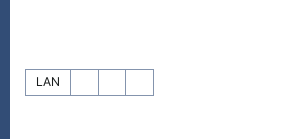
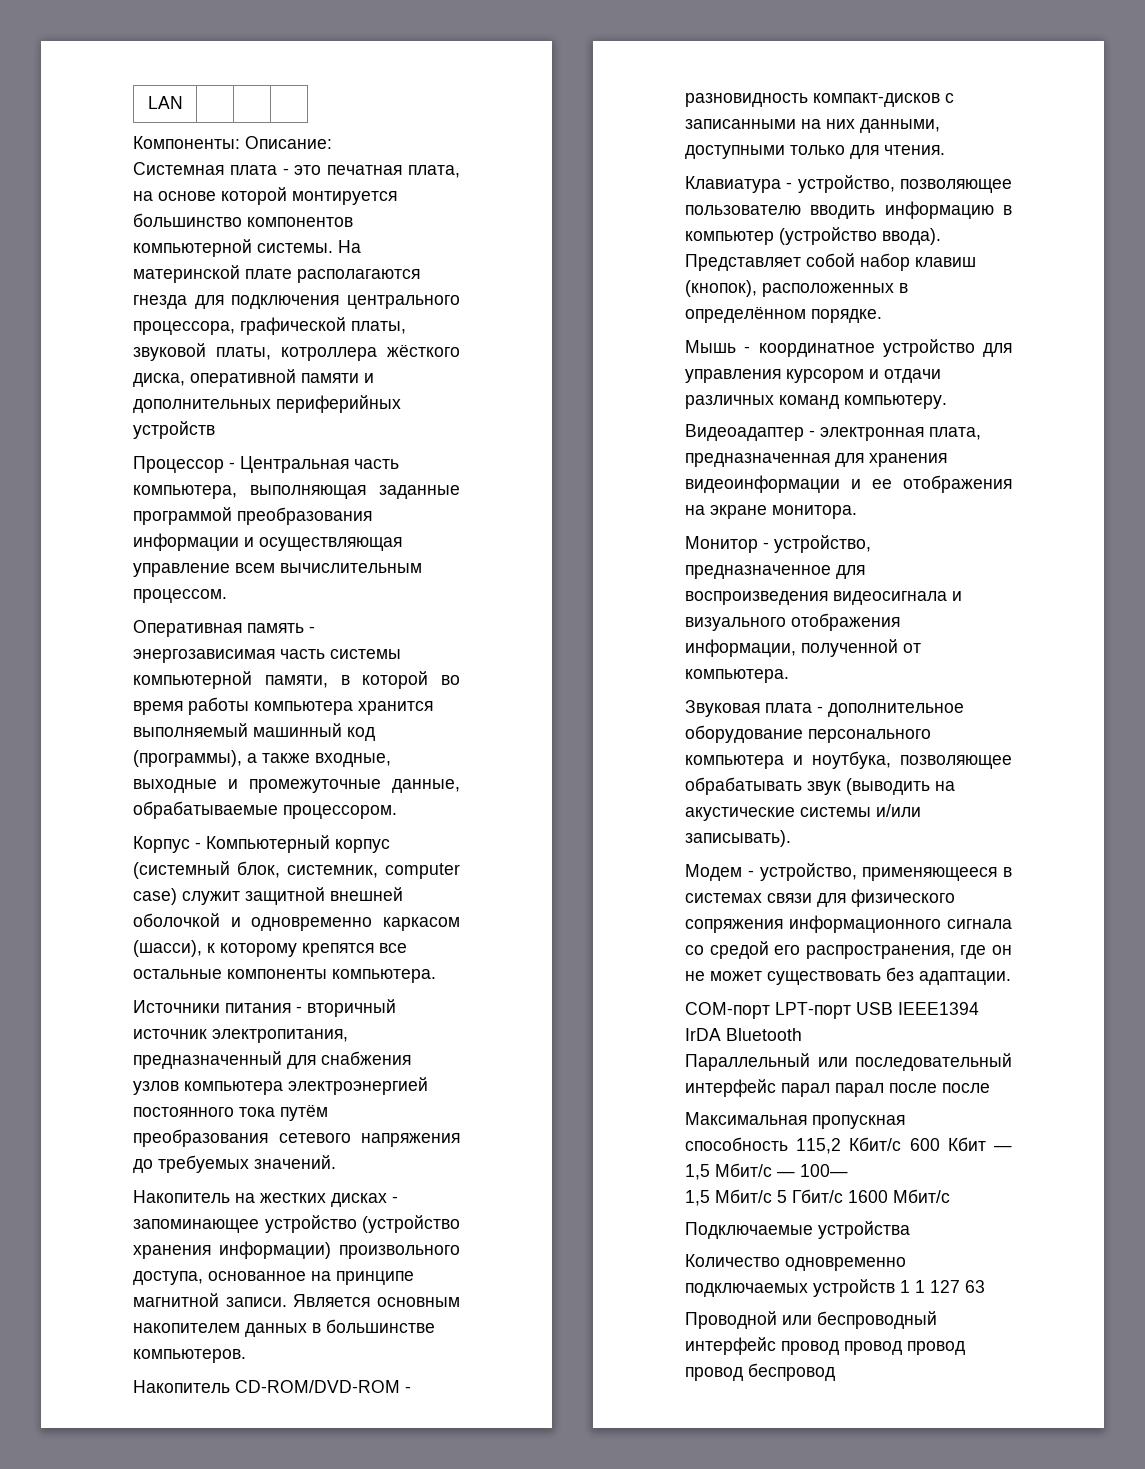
+ Компоненты: Описание:
+ Системная плата - это печатная плата, на основе которой монтируется большинство компонентов компьютерной системы. На материнской плате располагаются гнезда для подключения центрального процессора, графической платы, звуковой платы, котроллера жёсткого диска, оперативной памяти и дополнительных периферийных устройств
+ Процессор - Центральная часть компьютера, выполняющая заданные программой преобразования информации и осуществляющая управление всем вычислительным процессом.
+ Оперативная память - энергозависимая часть системы компьютерной памяти, в которой во время работы компьютера хранится выполняемый машинный код (программы), а также входные, выходные и промежуточные данные, обрабатываемые процессором.
+ Корпус - Компьютерный корпус (системный блок, системник, computer case) служит защитной внешней оболочкой и одновременно каркасом (шасси), к которому крепятся все остальные компоненты компьютера.
+ Источники питания - вторичный источник электропитания, предназначенный для снабжения узлов компьютера электроэнергией постоянного тока путём преобразования сетевого напряжения до требуемых значений.
+ Накопитель на жестких дисках - запоминающее устройство (устройство хранения информации) произвольного доступа, основанное на принципе магнитной записи. Является основным накопителем данных в большинстве компьютеров.
+ Накопитель CD-ROM/DVD-ROM - разновидность компакт-дисков с записанными на них данными, доступными только для чтения.
+ Клавиатура - устройство, позволяющее пользователю вводить информацию в компьютер (устройство ввода). Представляет собой набор клавиш (кнопок), расположенных в определённом порядке.
+ Мышь - координатное устройство для управления курсором и отдачи различных команд компьютеру.
+ Видеоадаптер - электронная плата, предназначенная для хранения видеоинформации и ее отображения на экране монитора.
+ Монитор - устройство, предназначенное для воспроизведения видеосигнала и визуального отображения информации, полученной от компьютера.
+ Звуковая плата - дополнительное оборудование персонального компьютера и ноутбука, позволяющее обрабатывать звук (выводить на акустические системы и/или записывать).
+ Модем - устройство, применяющееся в системах связи для физического сопряжения информационного сигнала со средой его распространения, где он не может существовать без адаптации.
+ СОМ-порт LPT-порт USB IEEE1394 IrDA Bluetooth
+ Параллельный или последовательный интерфейс парал парал после после
+ Максимальная пропускная способность 115,2 Кбит/c 600 Кбит — 1,5 Мбит/c — 100—
+ 1,5 Мбит/c 5 Гбит/с 1600 Мбит/с
+ Подключаемые устройства
+ Количество одновременно подключаемых устройств 1 1 127 63
+ Проводной или беспроводный интерфейс провод провод провод провод беспровод

